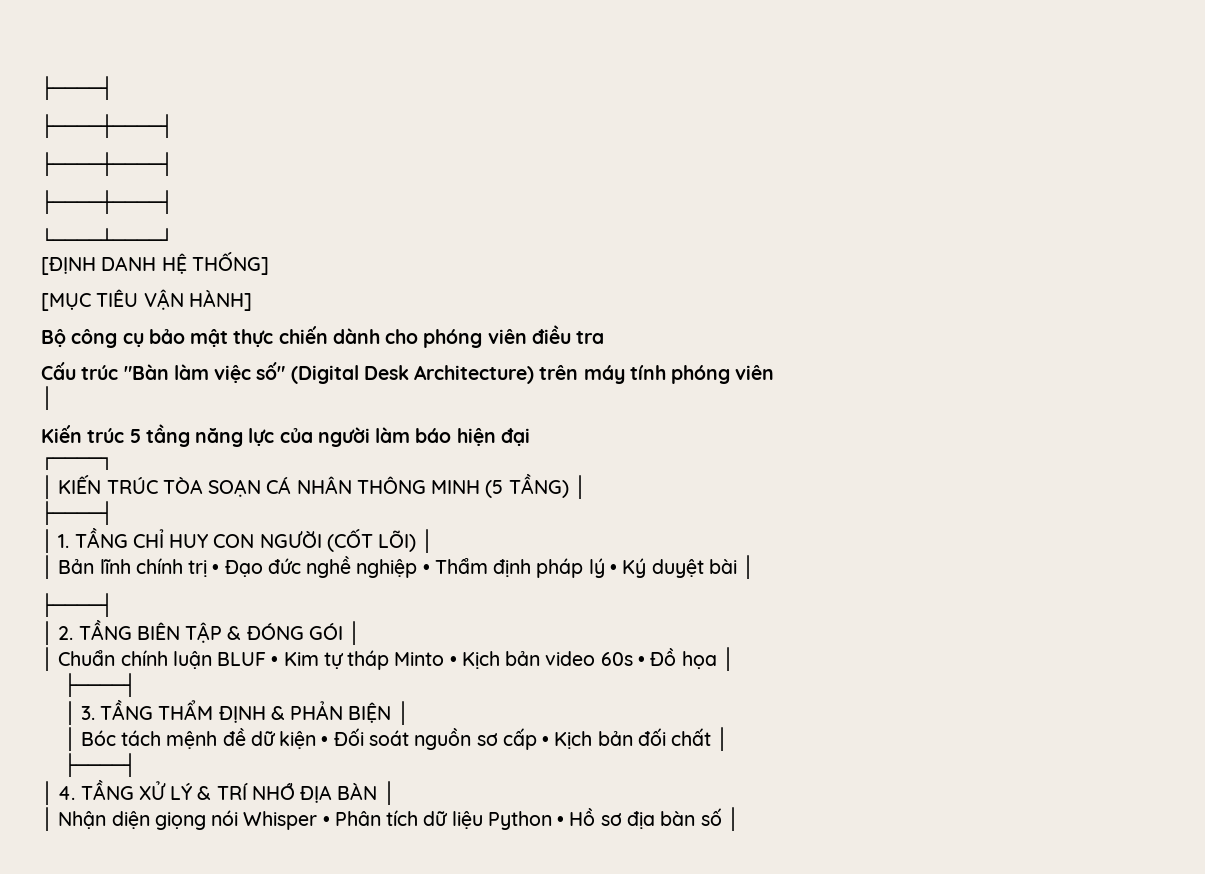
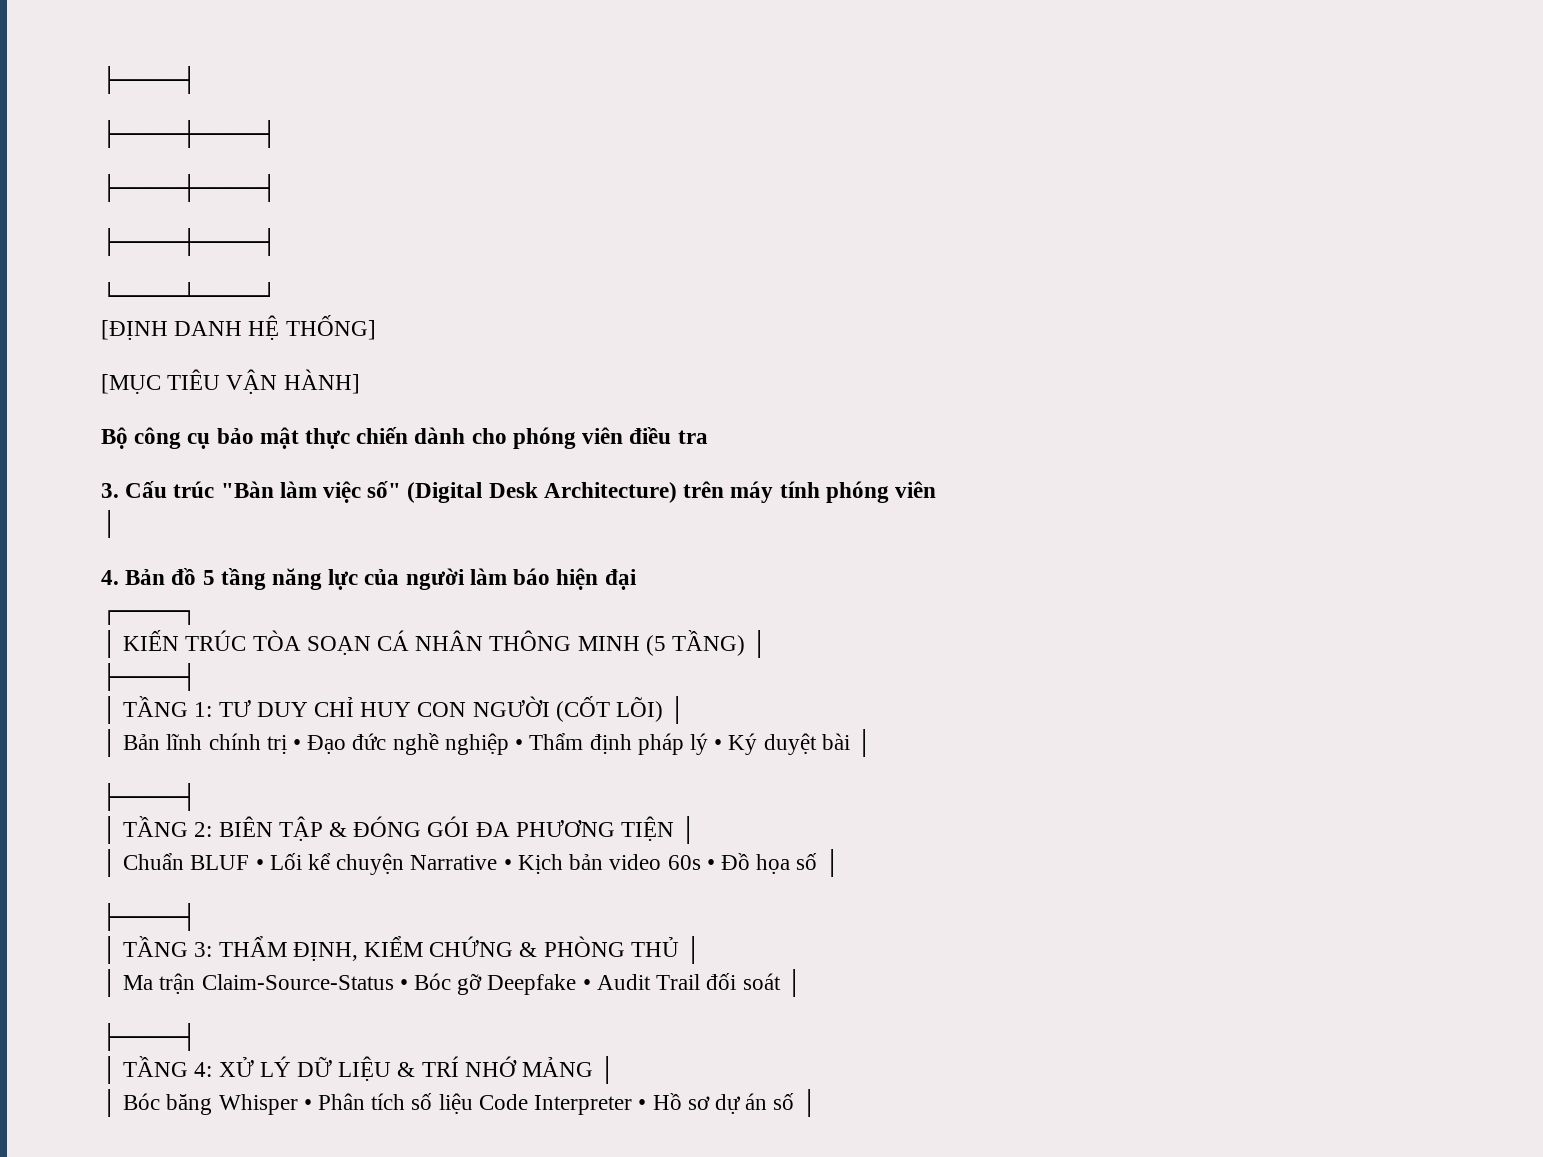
- Cấu trúc "Bàn làm việc số" (Digital Desk Architecture) trên máy tính phóng viên
+ 3. Cấu trúc "Bàn làm việc số" (Digital Desk Architecture) trên máy tính phóng viên
- Kiến trúc 5 tầng năng lực của người làm báo hiện đại
+ 4. Bản đồ 5 tầng năng lực của người làm báo hiện đại
- │ 1. TẦNG CHỈ HUY CON NGƯỜI (CỐT LÕI) │
+ │ TẦNG 1: TƯ DUY CHỈ HUY CON NGƯỜI (CỐT LÕI) │
- │ 2. TẦNG BIÊN TẬP & ĐÓNG GÓI │
+ │ TẦNG 2: BIÊN TẬP & ĐÓNG GÓI ĐA PHƯƠNG TIỆN │
- │ Chuẩn chính luận BLUF • Kim tự tháp Minto • Kịch bản video 60s • Đồ họa │
+ │ Chuẩn BLUF • Lối kể chuyện Narrative • Kịch bản video 60s • Đồ họa số │
  ├────┤
- │ 3. TẦNG THẨM ĐỊNH & PHẢN BIỆN │
- │ Bóc tách mệnh đề dữ kiện • Đối soát nguồn sơ cấp • Kịch bản đối chất │
+ │ TẦNG 3: THẨM ĐỊNH, KIỂM CHỨNG & PHÒNG THỦ │
+ │ Ma trận Claim-Source-Status • Bóc gỡ Deepfake • Audit Trail đối soát │
  ├────┤
- │ 4. TẦNG XỬ LÝ & TRÍ NHỚ ĐỊA BÀN │
- │ Nhận diện giọng nói Whisper • Phân tích dữ liệu Python • Hồ sơ địa bàn số │
+ │ TẦNG 4: XỬ LÝ DỮ LIỆU & TRÍ NHỚ MẢNG │
+ │ Bóc băng Whisper • Phân tích số liệu Code Interpreter • Hồ sơ dự án số │

